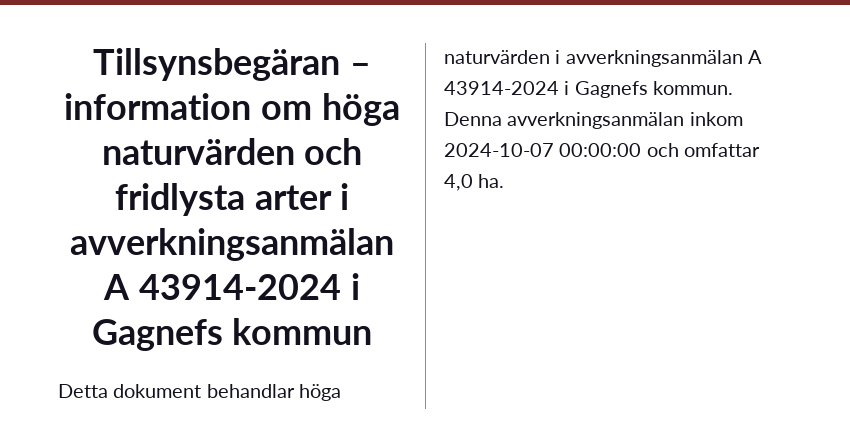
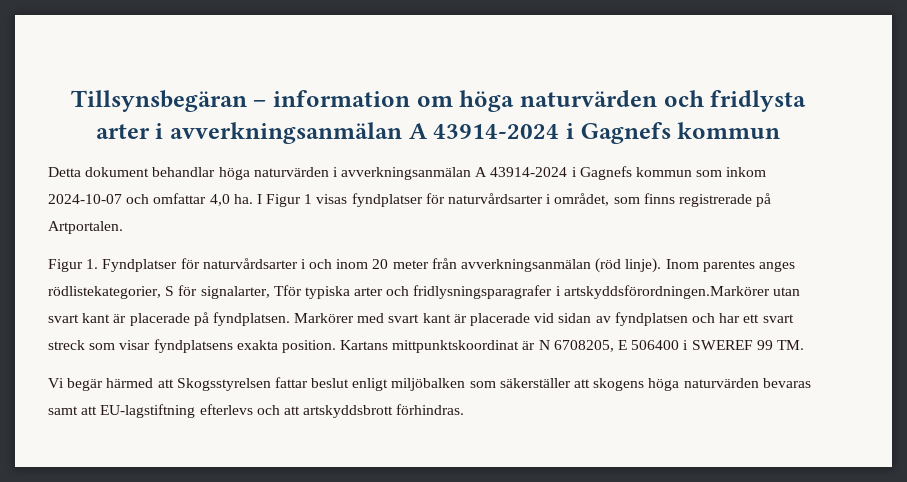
- Detta dokument behandlar höga naturvärden i avverkningsanmälan A 43914-2024 i Gagnefs kommun. Denna avverkningsanmälan inkom 2024-10-07 00:00:00 och omfattar 4,0 ha.
+ Detta dokument behandlar höga naturvärden i avverkningsanmälan A 43914-2024 i Gagnefs kommun som inkom 2024-10-07 och omfattar 4,0 ha.
+ I Figur 1 visas fyndplatser för naturvårdsarter i området, som finns registrerade på Artportalen.
+ Figur 1. Fyndplatser för naturvårdsarter i och inom 20 meter från avverkningsanmälan (röd linje). Inom parentes anges rödlistekategorier, S för signalarter, Tför typiska arter och fridlysningsparagrafer i artskyddsförordningen.Markörer utan svart kant är placerade på fyndplatsen. Markörer med svart kant är placerade vid sidan av fyndplatsen och har ett svart streck som visar fyndplatsens exakta position. Kartans mittpunktskoordinat är N 6708205, E 506400 i SWEREF 99 TM.
+ Vi begär härmed att Skogsstyrelsen fattar beslut enligt miljöbalken som säkerställer att skogens höga naturvärden bevaras samt att EU-lagstiftning efterlevs och att artskyddsbrott förhindras.

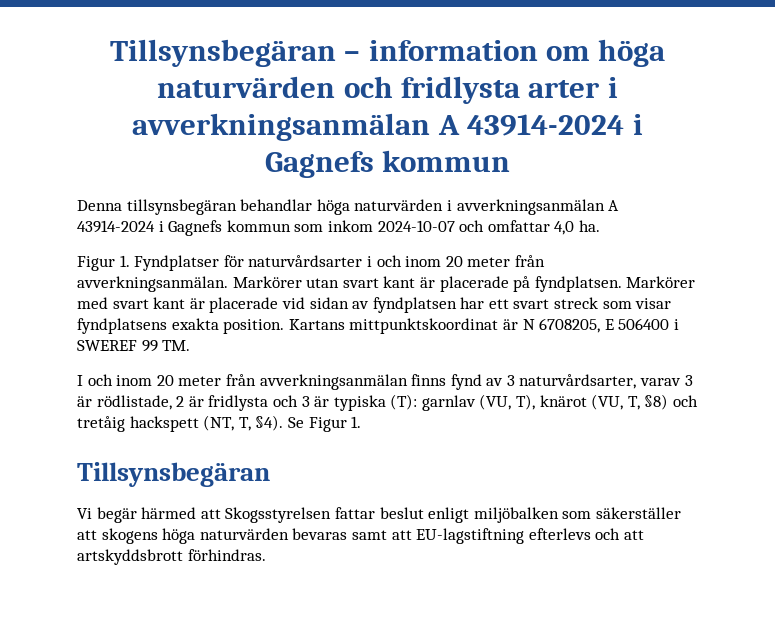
- Detta dokument behandlar höga naturvärden i avverkningsanmälan A 43914-2024 i Gagnefs kommun som inkom 2024-10-07 och omfattar 4,0 ha. I Figur 1 visas fyndplatser för naturvårdsarter i området, som finns registrerade på Artportalen.
+ Denna tillsynsbegäran behandlar höga naturvärden i avverkningsanmälan A 43914-2024 i Gagnefs kommun som inkom 2024-10-07 och omfattar 4,0 ha.
- Figur 1. Fyndplatser för naturvårdsarter i och inom 20 meter från avverkningsanmälan (röd linje). Inom parentes anges rödlistekategorier, S för signalarter, Tför typiska arter och fridlysningsparagrafer i artskyddsförordningen.Markörer utan svart kant är placerade på fyndplatsen.
+ Figur 1. Fyndplatser för naturvårdsarter i och inom 20 meter från avverkningsanmälan. Markörer utan svart kant är placerade på fyndplatsen.
- Markörer med svart kant är placerade vid sidan av fyndplatsen och har ett svart streck som visar fyndplatsens exakta position.
+ Markörer med svart kant är placerade vid sidan av fyndplatsen har ett svart streck som visar fyndplatsens exakta position.
+ I och inom 20 meter från avverkningsanmälan finns fynd av 3 naturvårdsarter, varav 3 är rödlistade, 2 är fridlysta och 3 är typiska (T): garnlav (VU, T), knärot (VU, T, §8) och tretåig hackspett (NT, T, §4). Se Figur 1.
+ Tillsynsbegäran

